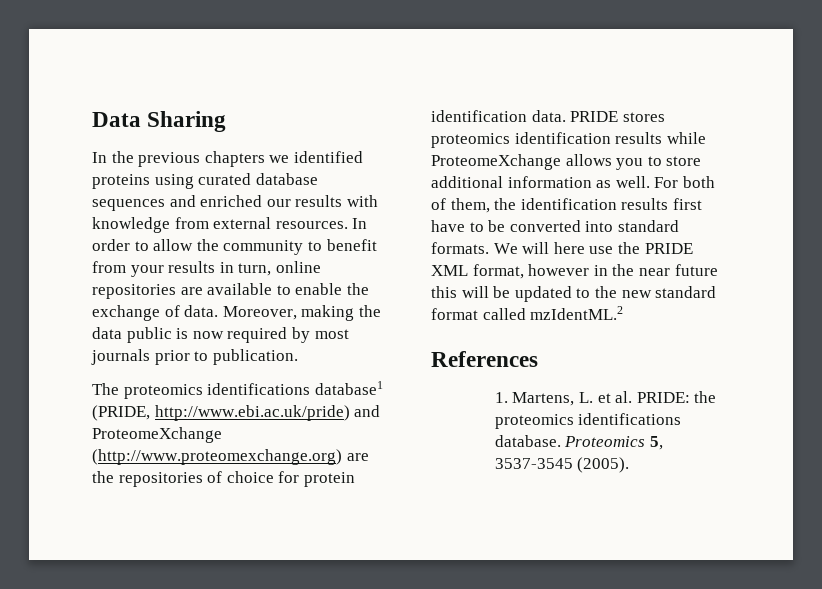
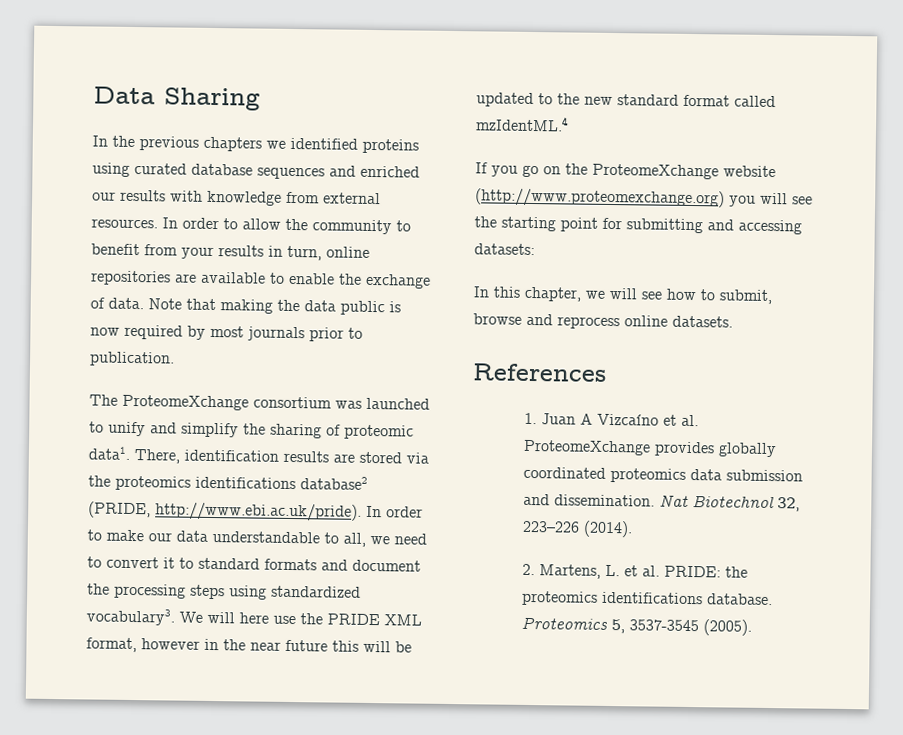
- Moreover, making the data public is now required by most journals prior to publication.
+ Note that making the data public is now required by most journals prior to publication.
- The proteomics identifications database1 (PRIDE, http://www.ebi.ac.uk/pride) and ProteomeXchange (http://www.proteomexchange.org) are the repositories of choice for protein identification data. PRIDE stores proteomics identification results while ProteomeXchange allows you to store additional information as well. For both of them, the identification results first have to be converted into standard formats.
+ The ProteomeXchange consortium was launched to unify and simplify the sharing of proteomic data1. There, identification results are stored via the proteomics identifications database2 (PRIDE, http://www.ebi.ac.uk/pride). In order to make our data understandable to all, we need to convert it to standard formats and document the processing steps using standardized vocabulary3.
- We will here use the PRIDE XML format, however in the near future this will be updated to the new standard format called mzIdentML.2
+ We will here use the PRIDE XML format, however in the near future this will be updated to the new standard format called mzIdentML.4
+ If you go on the ProteomeXchange website (http://www.proteomexchange.org) you will see the starting point for submitting and accessing datasets:
+ In this chapter, we will see how to submit, browse and reprocess online datasets.
  References
- 1. Martens, L. et al. PRIDE: the proteomics identifications database.
+ 1. Juan A Vizcaíno et al. ProteomeXchange provides globally coordinated proteomics data submission and dissemination. Nat Biotechnol 32, 223–226 (2014).
+ 2. Martens, L. et al. PRIDE: the proteomics identifications database.

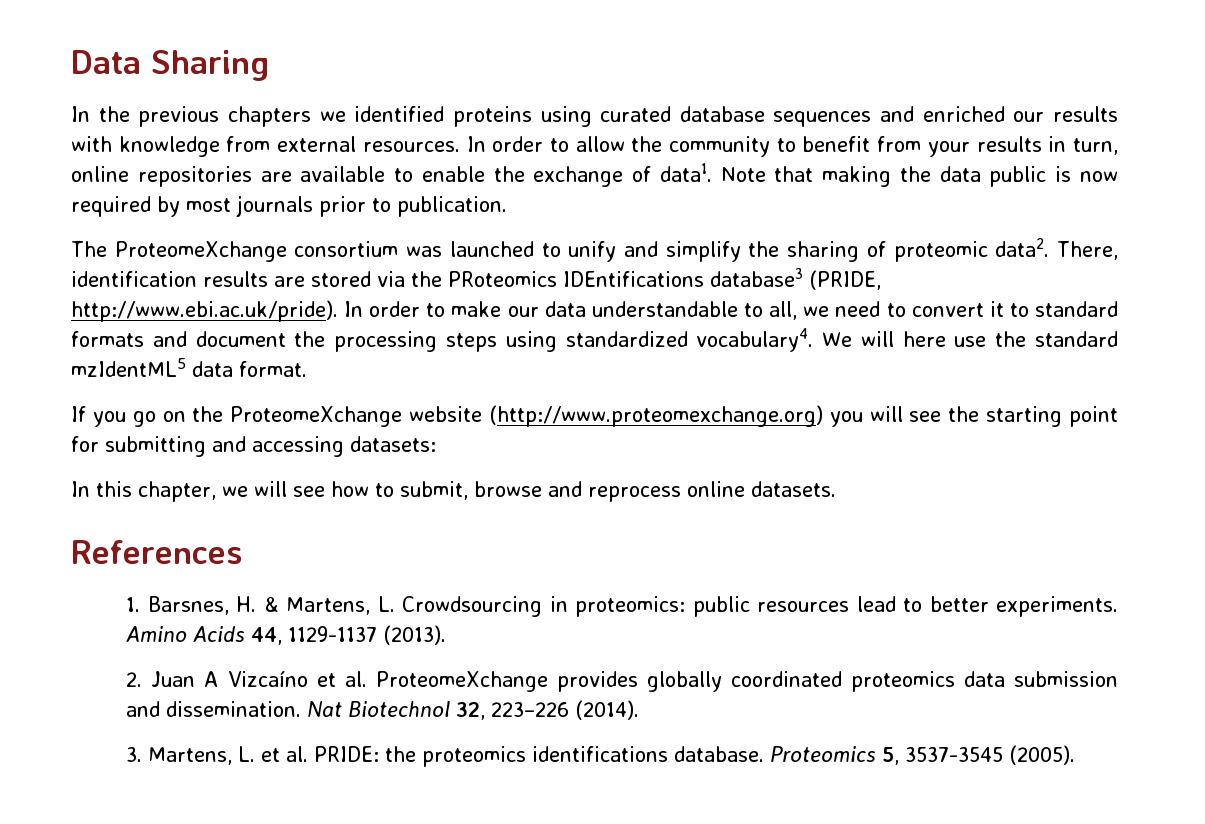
- In order to allow the community to benefit from your results in turn, online repositories are available to enable the exchange of data.
+ In order to allow the community to benefit from your results in turn, online repositories are available to enable the exchange of data1.
- The ProteomeXchange consortium was launched to unify and simplify the sharing of proteomic data1.
+ The ProteomeXchange consortium was launched to unify and simplify the sharing of proteomic data2.
- There, identification results are stored via the proteomics identifications database2 (PRIDE, http://www.ebi.ac.uk/pride). In order to make our data understandable to all, we need to convert it to standard formats and document the processing steps using standardized vocabulary3.
+ There, identification results are stored via the PRoteomics IDEntifications database3 (PRIDE, http://www.ebi.ac.uk/pride). In order to make our data understandable to all, we need to convert it to standard formats and document the processing steps using standardized vocabulary4.
- We will here use the PRIDE XML format, however in the near future this will be updated to the new standard format called mzIdentML.4
+ We will here use the standard mzIdentML5 data format.
- 1. Juan A Vizcaíno et al. ProteomeXchange provides globally coordinated proteomics data submission and dissemination.
+ 1. Barsnes, H. & Martens, L. Crowdsourcing in proteomics: public resources lead to better experiments. Amino Acids 44, 1129-1137 (2013).
+ 2. Juan A Vizcaíno et al. ProteomeXchange provides globally coordinated proteomics data submission and dissemination.
- 2. Martens, L. et al. PRIDE: the proteomics identifications database.
+ 3. Martens, L. et al. PRIDE: the proteomics identifications database.

